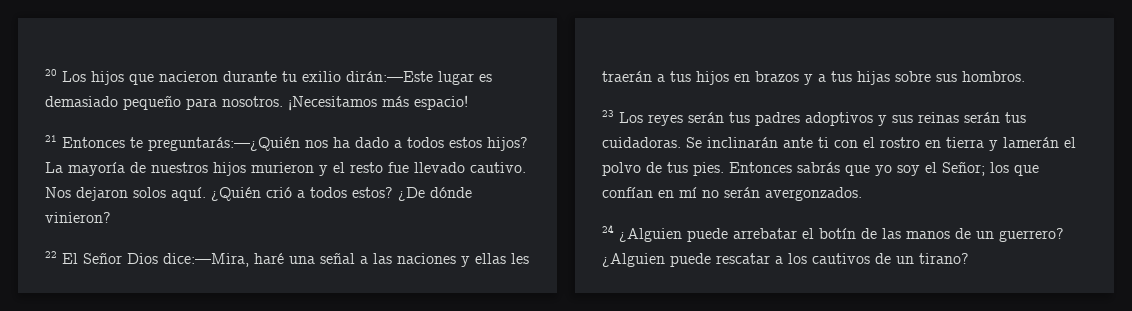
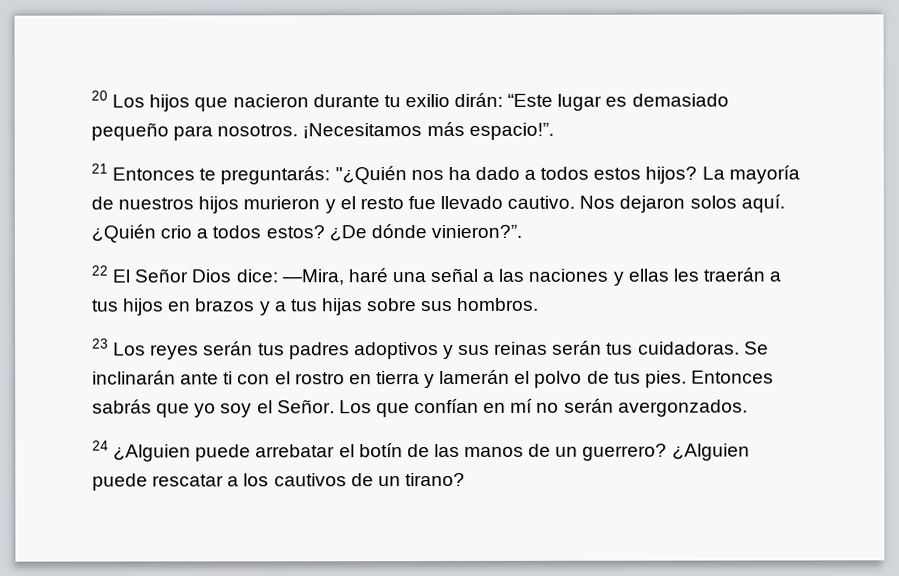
- 20 Los hijos que nacieron durante tu exilio dirán:—Este lugar es demasiado pequeño para nosotros.
+ 20 Los hijos que nacieron durante tu exilio dirán: “Este lugar es demasiado pequeño para nosotros.
- ¡Necesitamos más espacio!
+ ¡Necesitamos más espacio!”.
- 21 Entonces te preguntarás:—¿Quién nos ha dado a todos estos hijos?
+ 21 Entonces te preguntarás: "¿Quién nos ha dado a todos estos hijos?
- ¿Quién crió a todos estos?
+ ¿Quién crio a todos estos?
- ¿De dónde vinieron?
+ ¿De dónde vinieron?”.
- 22 El Señor Dios dice:—Mira, haré una señal a las naciones y ellas les traerán a tus hijos en brazos y a tus hijas sobre sus hombros.
+ 22 El Señor Dios dice: —Mira, haré una señal a las naciones y ellas les traerán a tus hijos en brazos y a tus hijas sobre sus hombros.
- Entonces sabrás que yo soy el Señor; los que confían en mí no serán avergonzados.
+ Entonces sabrás que yo soy el Señor. Los que confían en mí no serán avergonzados.

